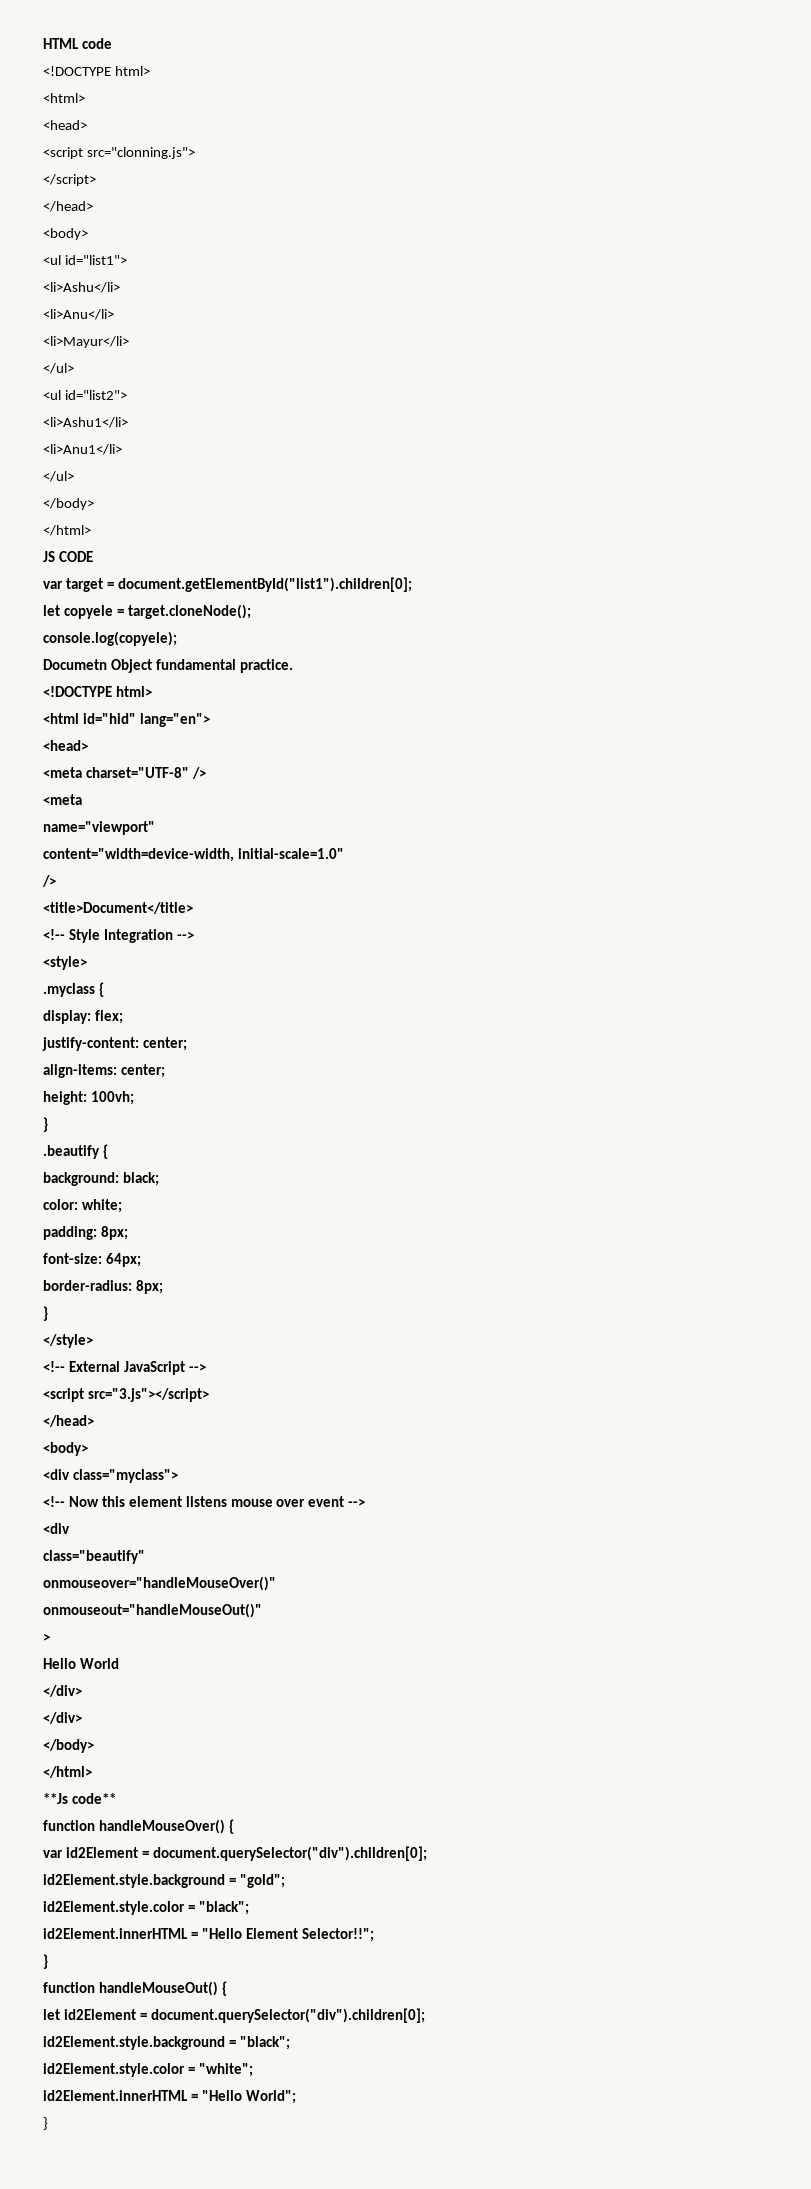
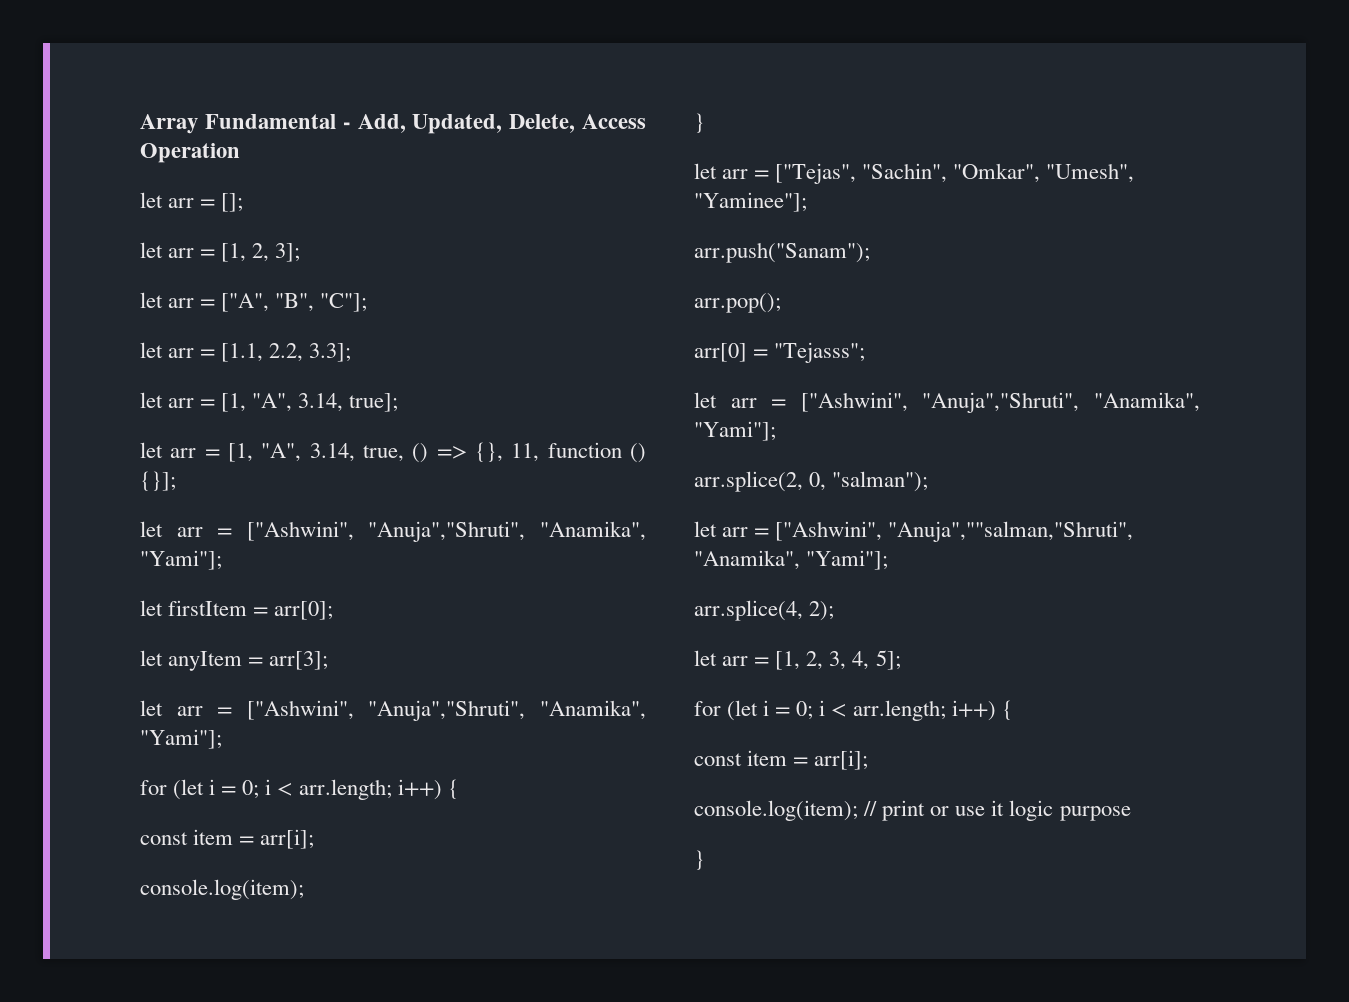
- HTML code
- <!DOCTYPE html>
- <html>
- <head>
- <script src="clonning.js">
- </script>
- </head>
- <body>
- <ul id="list1">
- <li>Ashu</li>
- <li>Anu</li>
- <li>Mayur</li>
- </ul>
- <ul id="list2">
- <li>Ashu1</li>
- <li>Anu1</li>
- </ul>
- </body>
- </html>
- JS CODE
- var target = document.getElementById("list1").children[0];
- let copyele = target.cloneNode();
- console.log(copyele);
- Documetn Object fundamental practice.
- <!DOCTYPE html>
- <html id="hid" lang="en">
- <head>
- <meta charset="UTF-8" />
- <meta
- name="viewport"
- content="width=device-width, initial-scale=1.0"
- />
- <title>Document</title>
- <!-- Style Integration -->
- <style>
- .myclass {
- display: flex;
- justify-content: center;
- align-items: center;
- height: 100vh;
+ Array Fundamental - Add, Updated, Delete, Access Operation
+ let arr = [];
+ let arr = [1, 2, 3];
+ let arr = ["A", "B", "C"];
+ let arr = [1.1, 2.2, 3.3];
+ let arr = [1, "A", 3.14, true];
+ let arr = [1, "A", 3.14, true, () => {}, 11, function () {}];
+ let arr = ["Ashwini", "Anuja","Shruti", "Anamika", "Yami"];
+ let firstItem = arr[0];
+ let anyItem = arr[3];
+ let arr = ["Ashwini", "Anuja","Shruti", "Anamika", "Yami"];
+ for (let i = 0; i < arr.length; i++) {
+ const item = arr[i];
+ console.log(item);
  }
- .beautify {
- background: black;
- color: white;
- padding: 8px;
- font-size: 64px;
- border-radius: 8px;
- }
- </style>
- <!-- External JavaScript -->
- <script src="3.js"></script>
- </head>
- <body>
- <div class="myclass">
- <!-- Now this element listens mouse over event -->
- <div
- class="beautify"
- onmouseover="handleMouseOver()"
- onmouseout="handleMouseOut()"
- >
- Hello World
- </div>
- </div>
- </body>
- </html>
- **Js code**
- function handleMouseOver() {
- var id2Element = document.querySelector("div").children[0];
- id2Element.style.background = "gold";
- id2Element.style.color = "black";
- id2Element.innerHTML = "Hello Element Selector!!";
- }
- function handleMouseOut() {
- let id2Element = document.querySelector("div").children[0];
- id2Element.style.background = "black";
- id2Element.style.color = "white";
- id2Element.innerHTML = "Hello World";
+ let arr = ["Tejas", "Sachin", "Omkar", "Umesh", "Yaminee"];
+ arr.push("Sanam");
+ arr.pop();
+ arr[0] = "Tejasss";
+ let arr = ["Ashwini", "Anuja","Shruti", "Anamika", "Yami"];
+ arr.splice(2, 0, "salman");
+ let arr = ["Ashwini", "Anuja",""salman,"Shruti", "Anamika", "Yami"];
+ arr.splice(4, 2);
+ let arr = [1, 2, 3, 4, 5];
+ for (let i = 0; i < arr.length; i++) {
+ const item = arr[i];
+ console.log(item); // print or use it logic purpose

